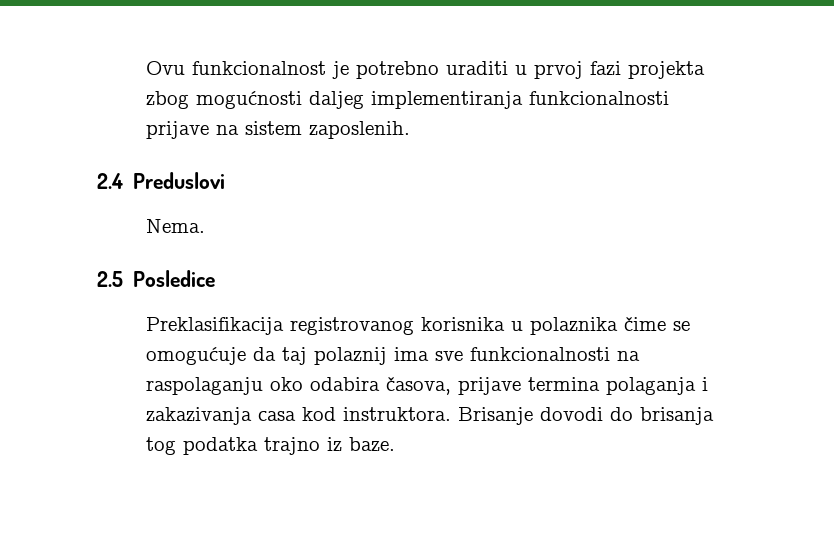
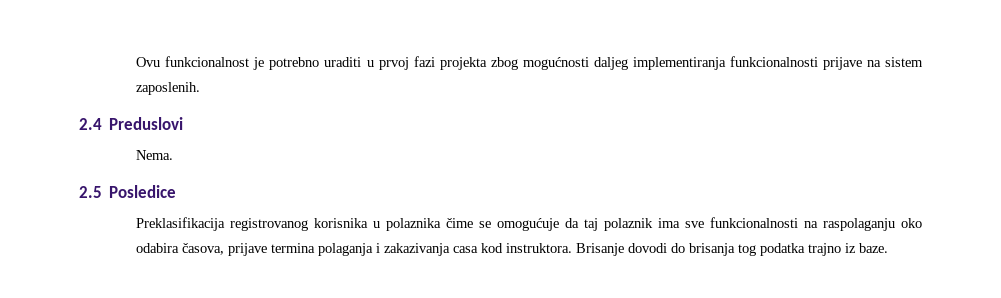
- Preklasifikacija registrovanog korisnika u polaznika čime se omogućuje da taj polaznij ima sve funkcionalnosti na raspolaganju oko odabira časova, prijave termina polaganja i zakazivanja casa kod instruktora.
+ Preklasifikacija registrovanog korisnika u polaznika čime se omogućuje da taj polaznik ima sve funkcionalnosti na raspolaganju oko odabira časova, prijave termina polaganja i zakazivanja casa kod instruktora.

